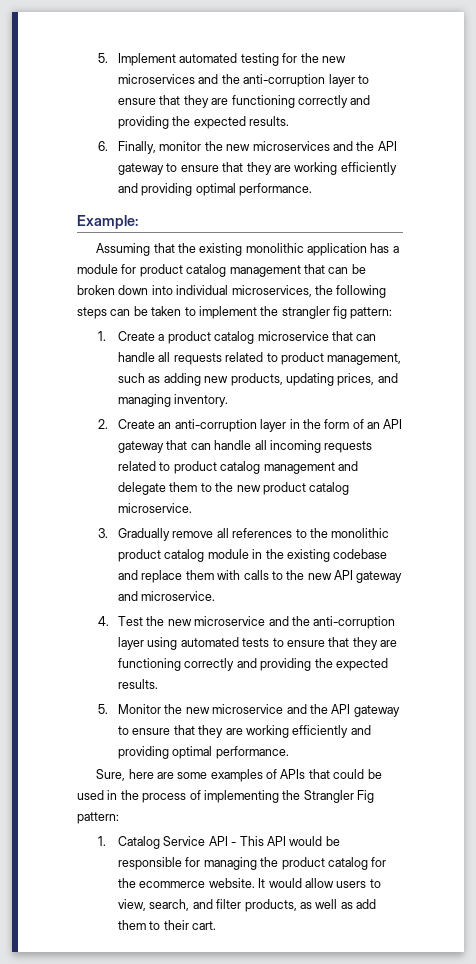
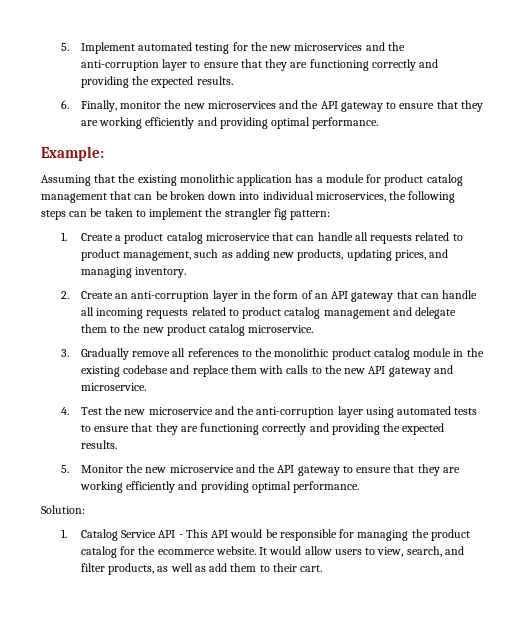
- Sure, here are some examples of APIs that could be used in the process of implementing the Strangler Fig pattern:
+ Solution:

